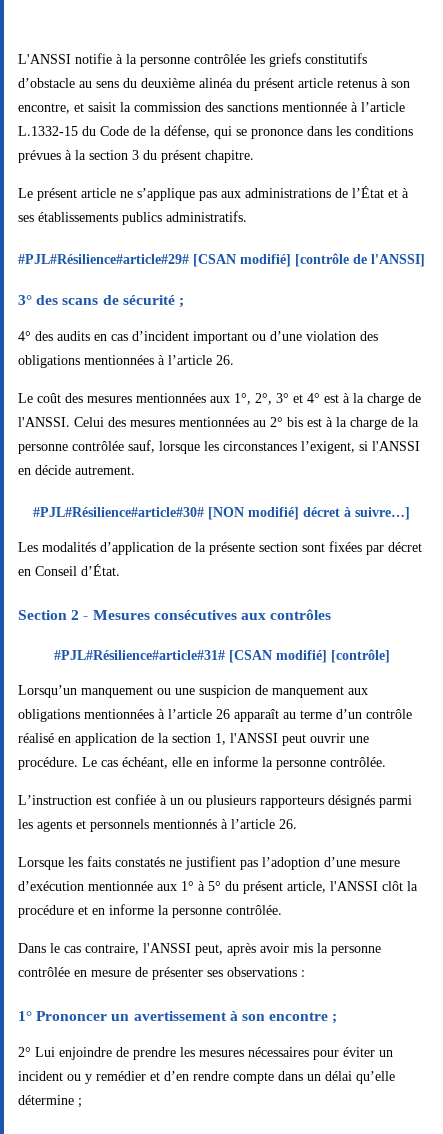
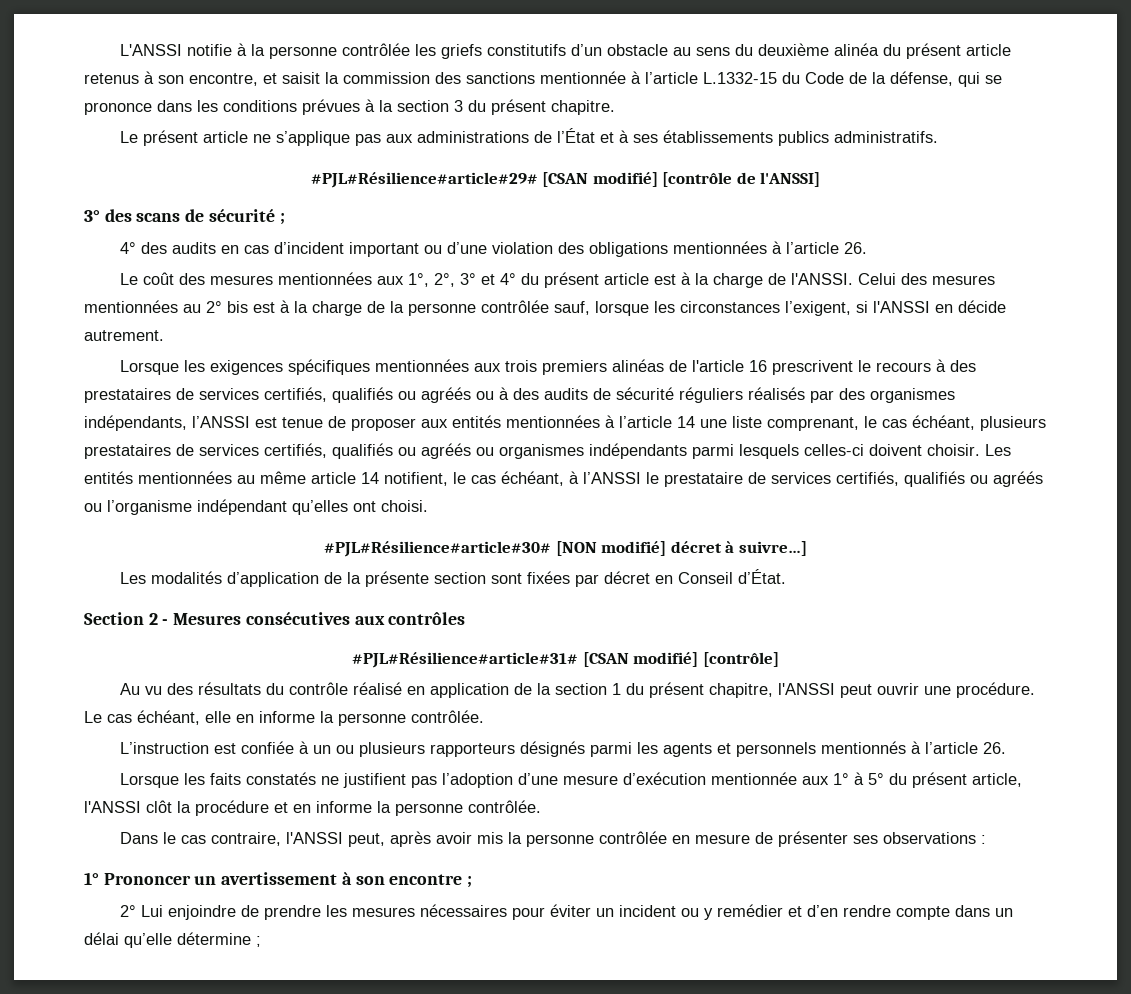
- L'ANSSI notifie à la personne contrôlée les griefs constitutifs d’obstacle au sens du deuxième alinéa du présent article retenus à son encontre, et saisit la commission des sanctions mentionnée à l’article L.1332-15 du Code de la défense, qui se prononce dans les conditions prévues à la section 3 du présent chapitre.
+ L'ANSSI notifie à la personne contrôlée les griefs constitutifs d’un obstacle au sens du deuxième alinéa du présent article retenus à son encontre, et saisit la commission des sanctions mentionnée à l’article L.1332-15 du Code de la défense, qui se prononce dans les conditions prévues à la section 3 du présent chapitre.
- Le coût des mesures mentionnées aux 1°, 2°, 3° et 4° est à la charge de l'ANSSI.
+ Le coût des mesures mentionnées aux 1°, 2°, 3° et 4° du présent article est à la charge de l'ANSSI.
+ Lorsque les exigences spécifiques mentionnées aux trois premiers alinéas de l'article 16 prescrivent le recours à des prestataires de services certifiés, qualifiés ou agréés ou à des audits de sécurité réguliers réalisés par des organismes indépendants, l’ANSSI est tenue de proposer aux entités mentionnées à l’article 14 une liste comprenant, le cas échéant, plusieurs prestataires de services certifiés, qualifiés ou agréés ou organismes indépendants parmi lesquels celles-ci doivent choisir. Les entités mentionnées au même article 14 notifient, le cas échéant, à l’ANSSI le prestataire de services certifiés, qualifiés ou agréés ou l’organisme indépendant qu’elles ont choisi.
- Lorsqu’un manquement ou une suspicion de manquement aux obligations mentionnées à l’article 26 apparaît au terme d’un contrôle réalisé en application de la section 1, l'ANSSI peut ouvrir une procédure.
+ Au vu des résultats du contrôle réalisé en application de la section 1 du présent chapitre, l'ANSSI peut ouvrir une procédure.

